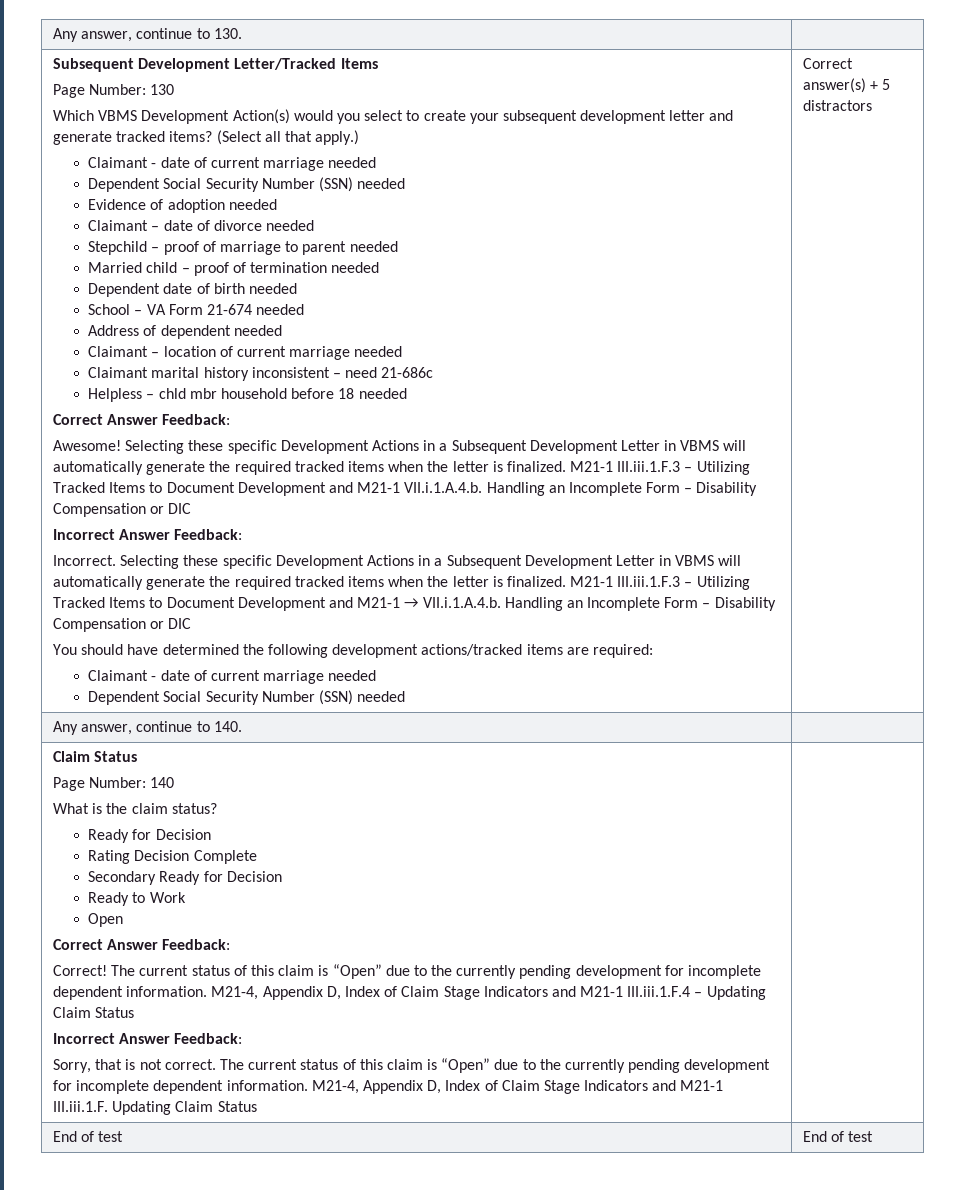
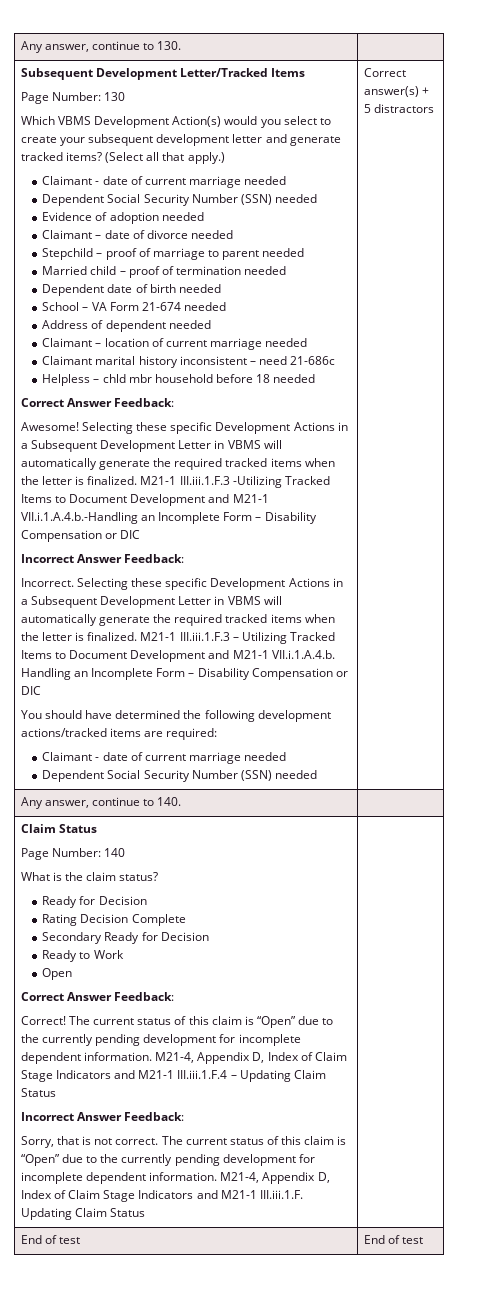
- M21-1 III.iii.1.F.3 – Utilizing Tracked Items to Document Development and M21-1 VII.i.1.A.4.b. Handling an Incomplete Form – Disability Compensation or DIC
+ M21-1 III.iii.1.F.3 -Utilizing Tracked Items to Document Development and M21-1 VII.i.1.A.4.b.-Handling an Incomplete Form – Disability Compensation or DIC
- M21-1 III.iii.1.F.3 – Utilizing Tracked Items to Document Development and M21-1 → VII.i.1.A.4.b. Handling an Incomplete Form – Disability Compensation or DIC
+ M21-1 III.iii.1.F.3 – Utilizing Tracked Items to Document Development and M21-1 VII.i.1.A.4.b. Handling an Incomplete Form – Disability Compensation or DIC

